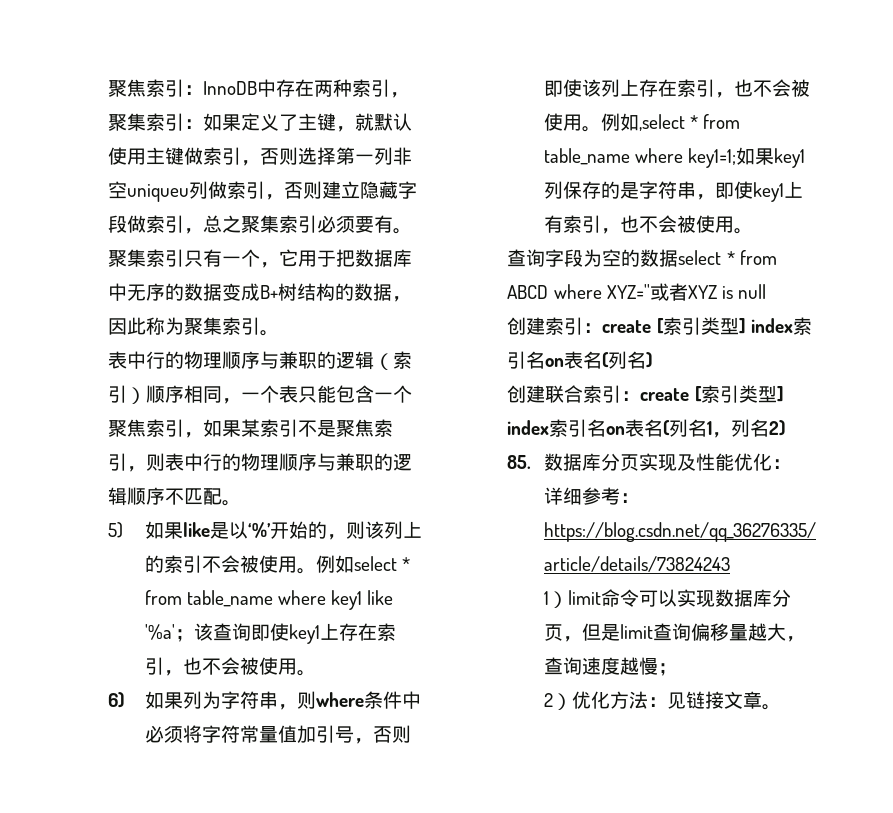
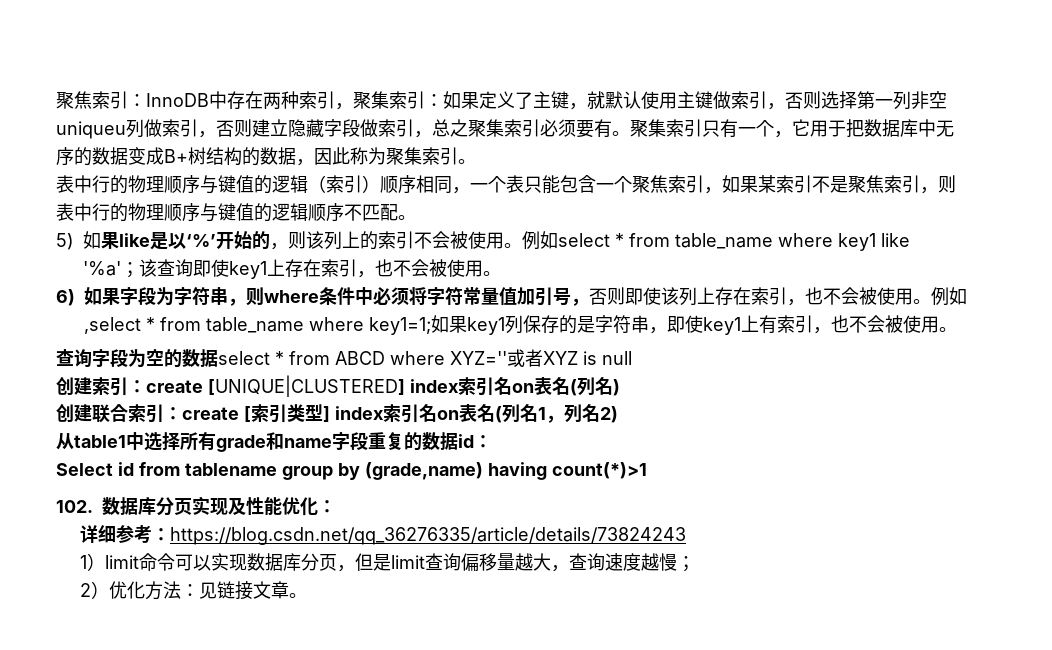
- 表中行的物理顺序与兼职的逻辑（索引）顺序相同，一个表只能包含一个聚焦索引，如果某索引不是聚焦索引，则表中行的物理顺序与兼职的逻辑顺序不匹配。
+ 表中行的物理顺序与键值的逻辑（索引）顺序相同，一个表只能包含一个聚焦索引，如果某索引不是聚焦索引，则表中行的物理顺序与键值的逻辑顺序不匹配。
- 6)如果列为字符串，则where条件中必须将字符常量值加引号，否则即使该列上存在索引，也不会被使用。
+ 6)如果字段为字符串，则where条件中必须将字符常量值加引号，否则即使该列上存在索引，也不会被使用。
- 创建索引：create [索引类型] index索引名on表名(列名)
+ 创建索引：create [UNIQUE|CLUSTERED] index索引名on表名(列名)
- 85.数据库分页实现及性能优化：
+ 从table1中选择所有grade和name字段重复的数据id：
+ Select id from tablename group by (grade,name) having count(*)>1
+ 102.数据库分页实现及性能优化：

